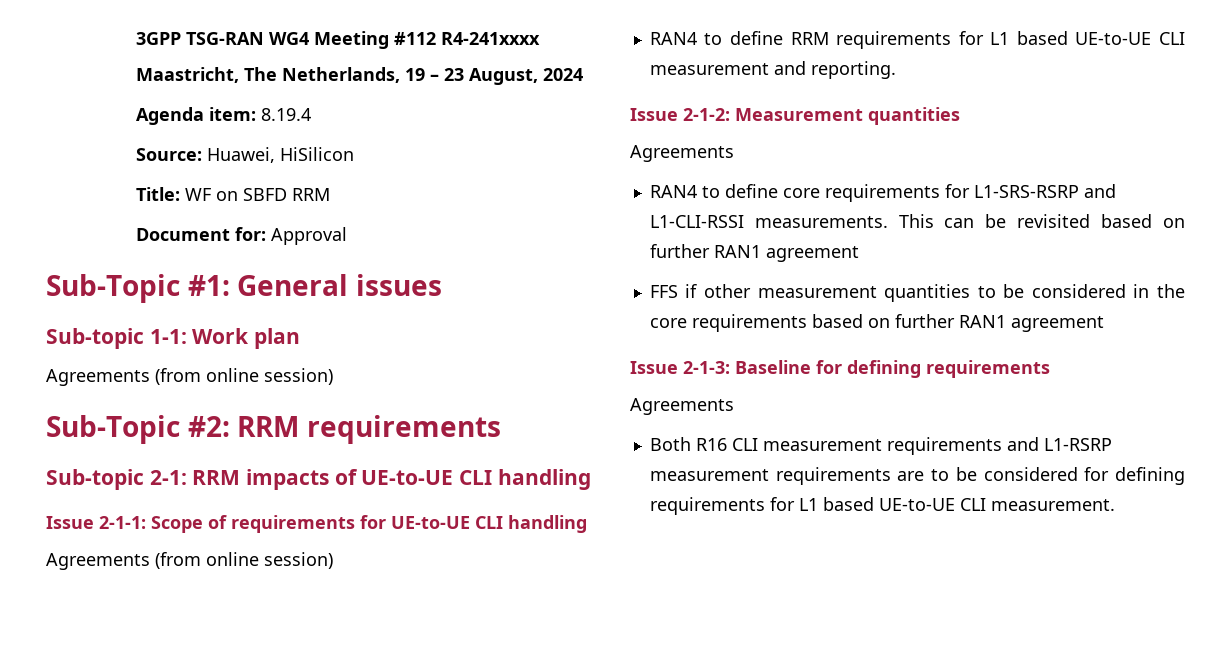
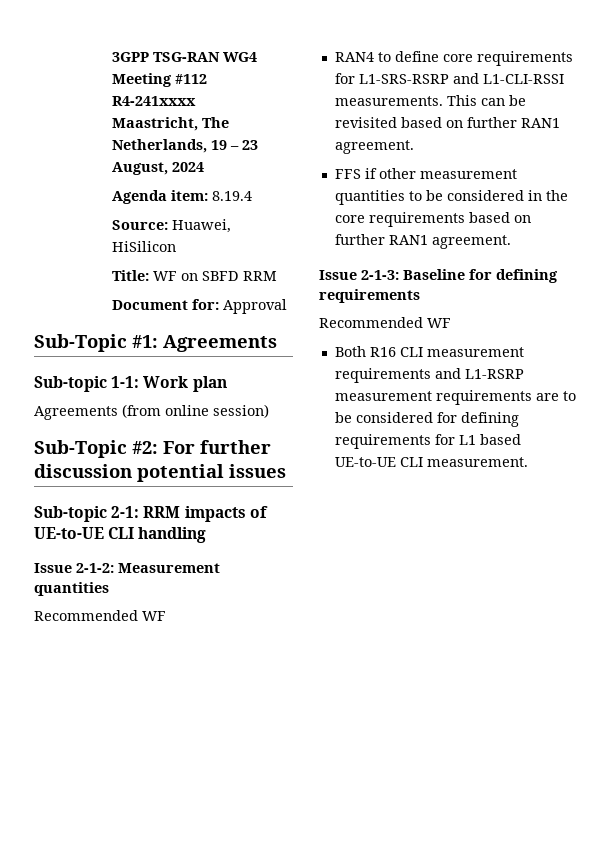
- Sub-Topic #1: General issues
+ Sub-Topic #1: Agreements
- Sub-Topic #2: RRM requirements
+ Sub-Topic #2: For further discussion potential issues
- Issue 2-1-1: Scope of requirements for UE-to-UE CLI handling
- Agreements (from online session)
- RAN4 to define RRM requirements for L1 based UE-to-UE CLI measurement and reporting.
  Issue 2-1-2: Measurement quantities
- Agreements
+ Recommended WF
- This can be revisited based on further RAN1 agreement
+ This can be revisited based on further RAN1 agreement.
- FFS if other measurement quantities to be considered in the core requirements based on further RAN1 agreement
+ FFS if other measurement quantities to be considered in the core requirements based on further RAN1 agreement.
  Issue 2-1-3: Baseline for defining requirements
- Agreements
+ Recommended WF

